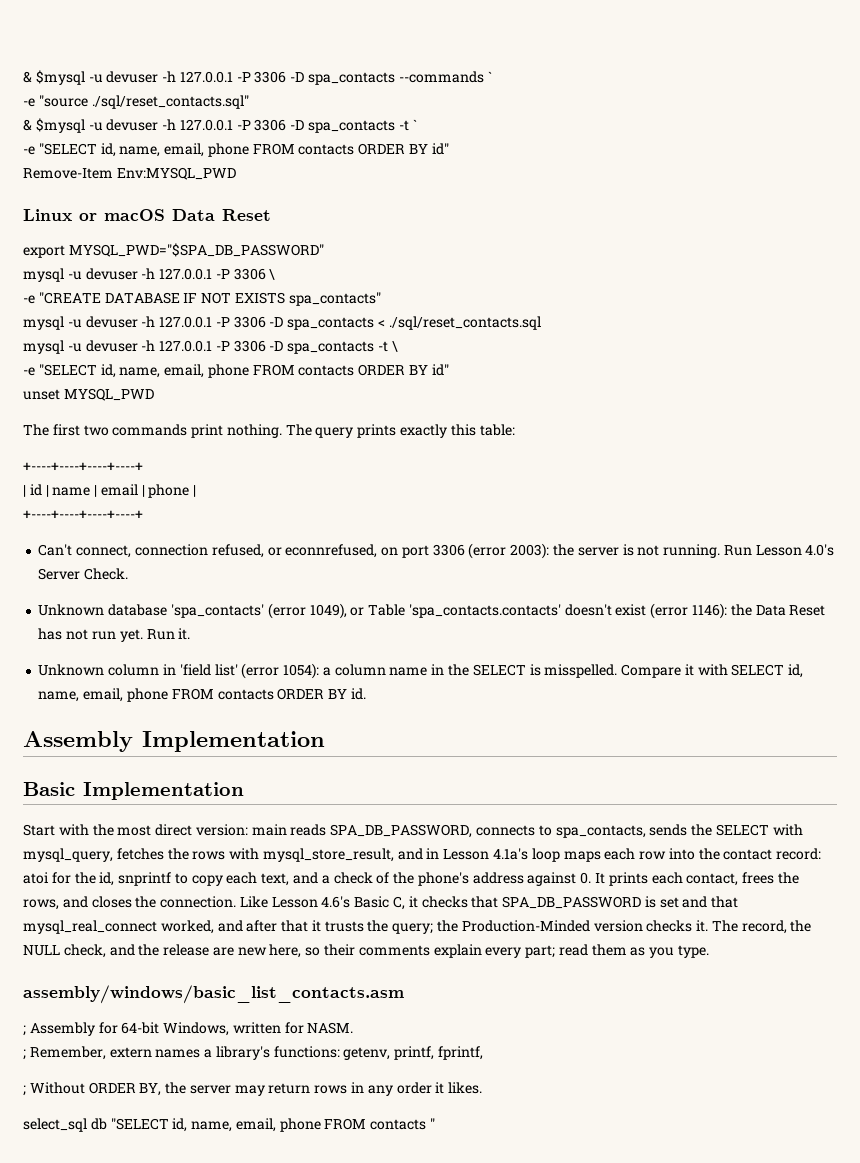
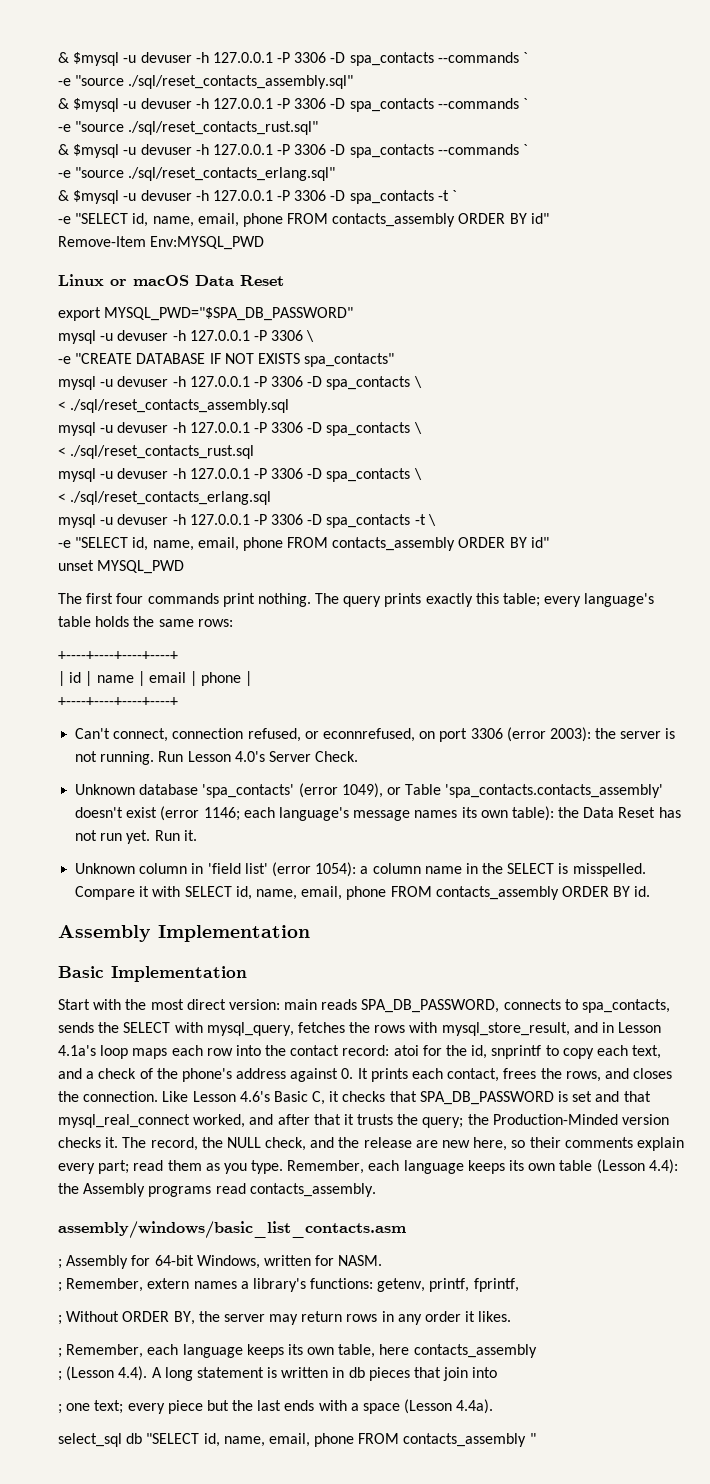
- -e "source ./sql/reset_contacts.sql"
+ -e "source ./sql/reset_contacts_assembly.sql"
+ & $mysql -u devuser -h 127.0.0.1 -P 3306 -D spa_contacts --commands `
+ -e "source ./sql/reset_contacts_rust.sql"
+ & $mysql -u devuser -h 127.0.0.1 -P 3306 -D spa_contacts --commands `
+ -e "source ./sql/reset_contacts_erlang.sql"
  & $mysql -u devuser -h 127.0.0.1 -P 3306 -D spa_contacts -t `
- -e "SELECT id, name, email, phone FROM contacts ORDER BY id"
+ -e "SELECT id, name, email, phone FROM contacts_assembly ORDER BY id"
  -e "CREATE DATABASE IF NOT EXISTS spa_contacts"
- mysql -u devuser -h 127.0.0.1 -P 3306 -D spa_contacts < ./sql/reset_contacts.sql
+ mysql -u devuser -h 127.0.0.1 -P 3306 -D spa_contacts \
+ < ./sql/reset_contacts_assembly.sql
+ mysql -u devuser -h 127.0.0.1 -P 3306 -D spa_contacts \
+ < ./sql/reset_contacts_rust.sql
+ mysql -u devuser -h 127.0.0.1 -P 3306 -D spa_contacts \
+ < ./sql/reset_contacts_erlang.sql
  mysql -u devuser -h 127.0.0.1 -P 3306 -D spa_contacts -t \
- -e "SELECT id, name, email, phone FROM contacts ORDER BY id"
+ -e "SELECT id, name, email, phone FROM contacts_assembly ORDER BY id"
- The first two commands print nothing.
+ The first four commands print nothing.
- The query prints exactly this table:
+ The query prints exactly this table; every language's table holds the same rows:
- Unknown database 'spa_contacts' (error 1049), or Table 'spa_contacts.contacts' doesn't exist (error 1146): the Data Reset has not run yet.
+ Unknown database 'spa_contacts' (error 1049), or Table 'spa_contacts.contacts_assembly' doesn't exist (error 1146; each language's message names its own table): the Data Reset has not run yet.
- Compare it with SELECT id, name, email, phone FROM contacts ORDER BY id.
+ Compare it with SELECT id, name, email, phone FROM contacts_assembly ORDER BY id.
+ Remember, each language keeps its own table (Lesson 4.4): the Assembly programs read contacts_assembly.
+ ; Remember, each language keeps its own table, here contacts_assembly
+ ; (Lesson 4.4). A long statement is written in db pieces that join into
+ ; one text; every piece but the last ends with a space (Lesson 4.4a).
- select_sql db "SELECT id, name, email, phone FROM contacts "
+ select_sql db "SELECT id, name, email, phone FROM contacts_assembly "

